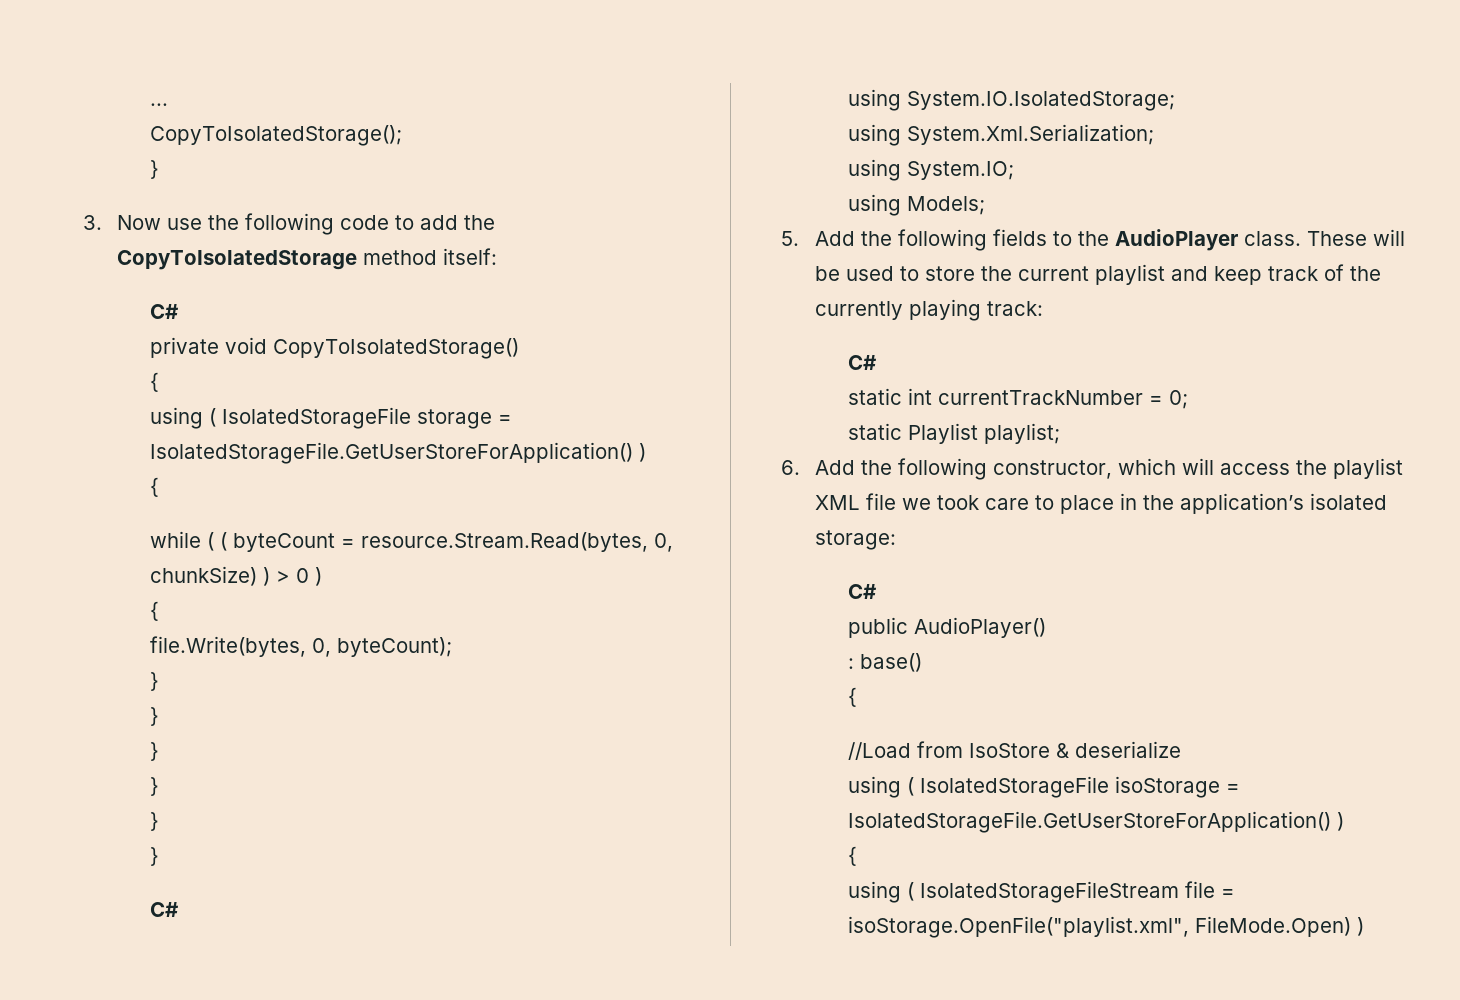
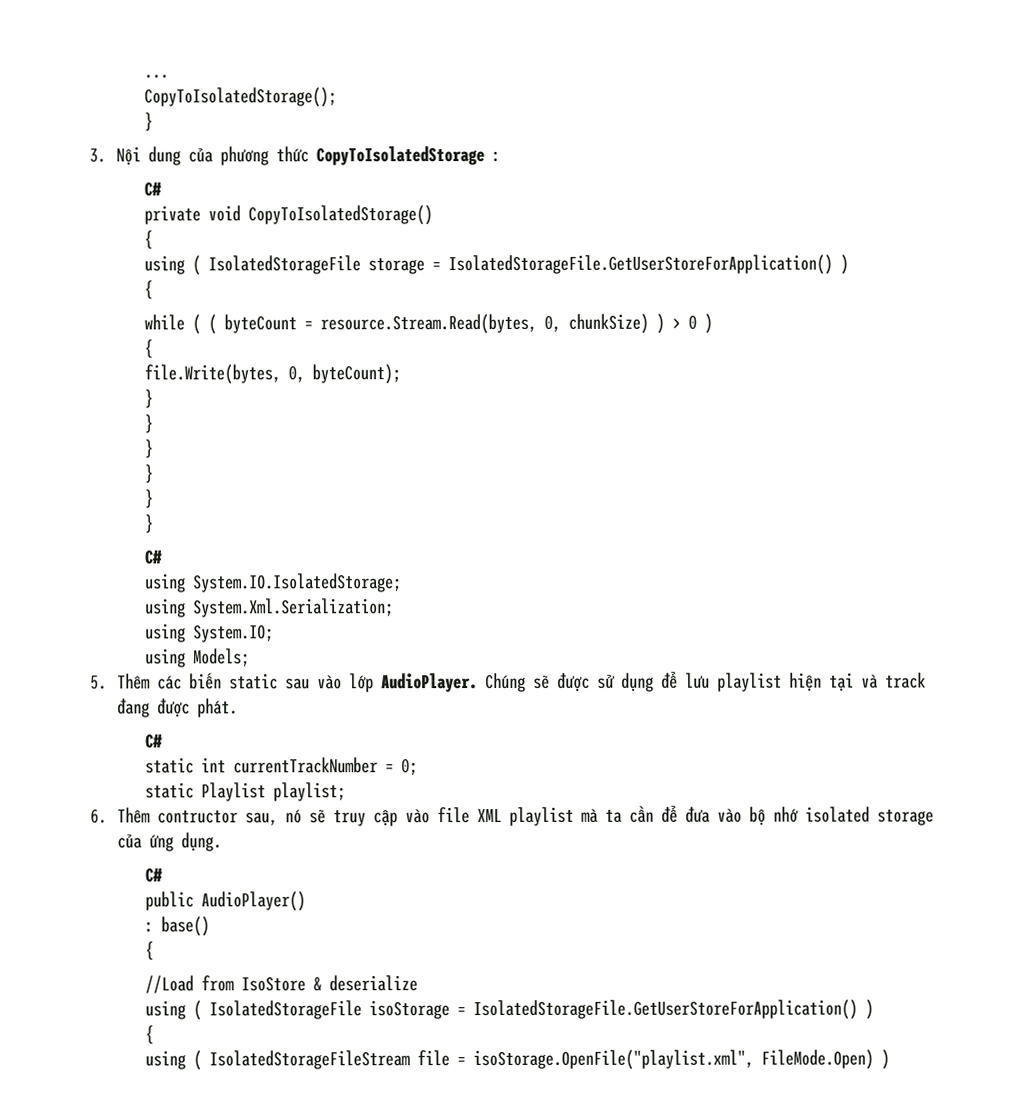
- 3. Now use the following code to add the CopyToIsolatedStorage method itself:
+ 3. Nội dung của phương thức CopyToIsolatedStorage :
- 5. Add the following fields to the AudioPlayer class. These will be used to store the current playlist and keep track of the currently playing track:
+ 5. Thêm các biến static sau vào lớp AudioPlayer. Chúng sẽ được sử dụng để lưu playlist hiện tại và track đang được phát.
- 6. Add the following constructor, which will access the playlist XML file we took care to place in the application’s isolated storage:
+ 6. Thêm contructor sau, nó sẽ truy cập vào file XML playlist mà ta cần để đưa vào bộ nhớ isolated storage của ứng dụng.

